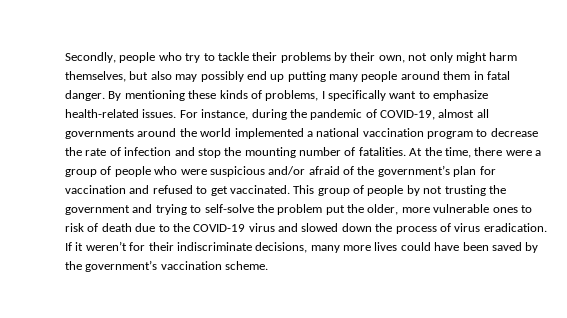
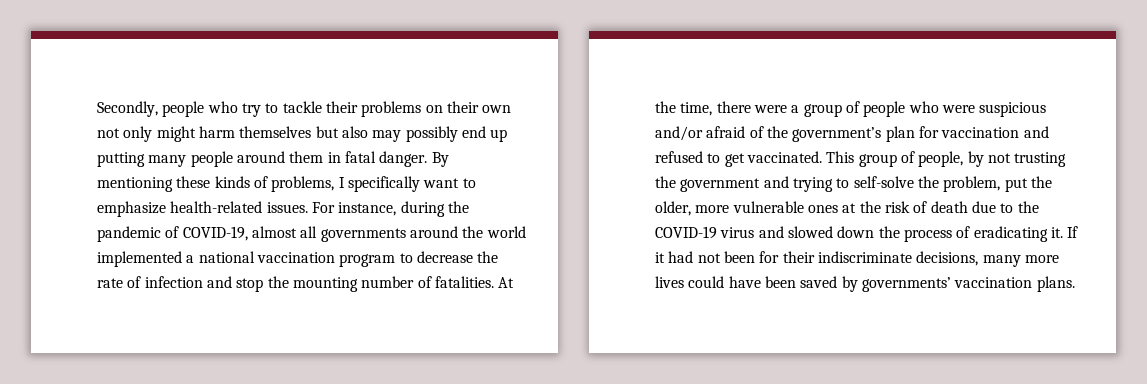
- Secondly, people who try to tackle their problems by their own, not only might harm themselves, but also may possibly end up putting many people around them in fatal danger.
+ Secondly, people who try to tackle their problems on their own not only might harm themselves but also may possibly end up putting many people around them in fatal danger.
- This group of people by not trusting the government and trying to self-solve the problem put the older, more vulnerable ones to risk of death due to the COVID-19 virus and slowed down the process of virus eradication. If it weren’t for their indiscriminate decisions, many more lives could have been saved by the government’s vaccination scheme.
+ This group of people, by not trusting the government and trying to self-solve the problem, put the older, more vulnerable ones at the risk of death due to the COVID-19 virus and slowed down the process of eradicating it. If it had not been for their indiscriminate decisions, many more lives could have been saved by governments’ vaccination plans.

